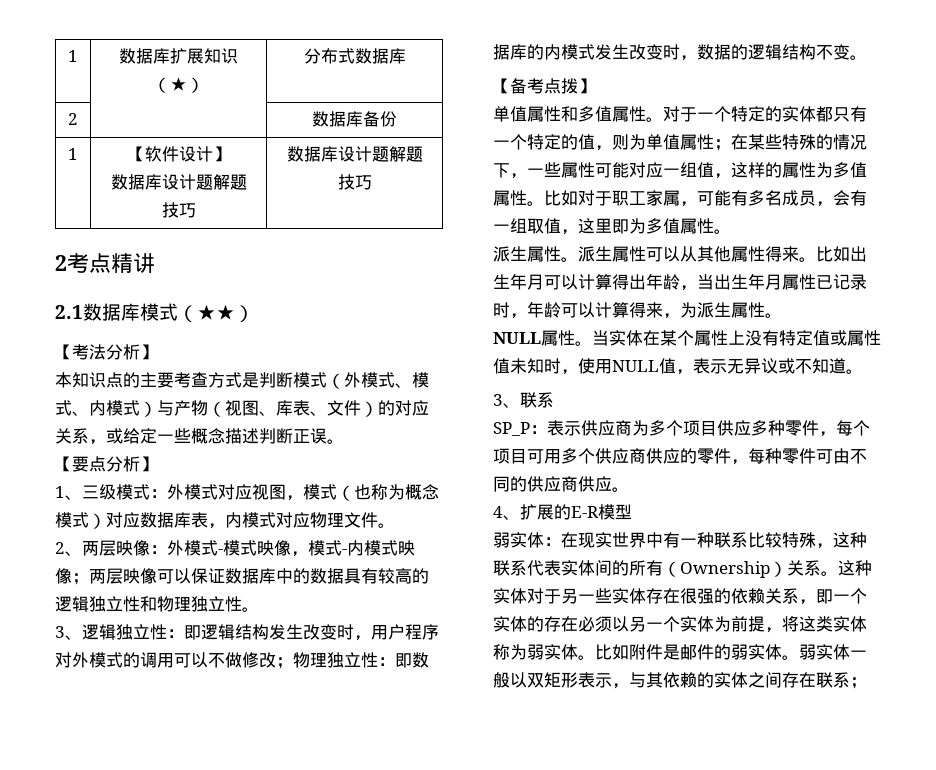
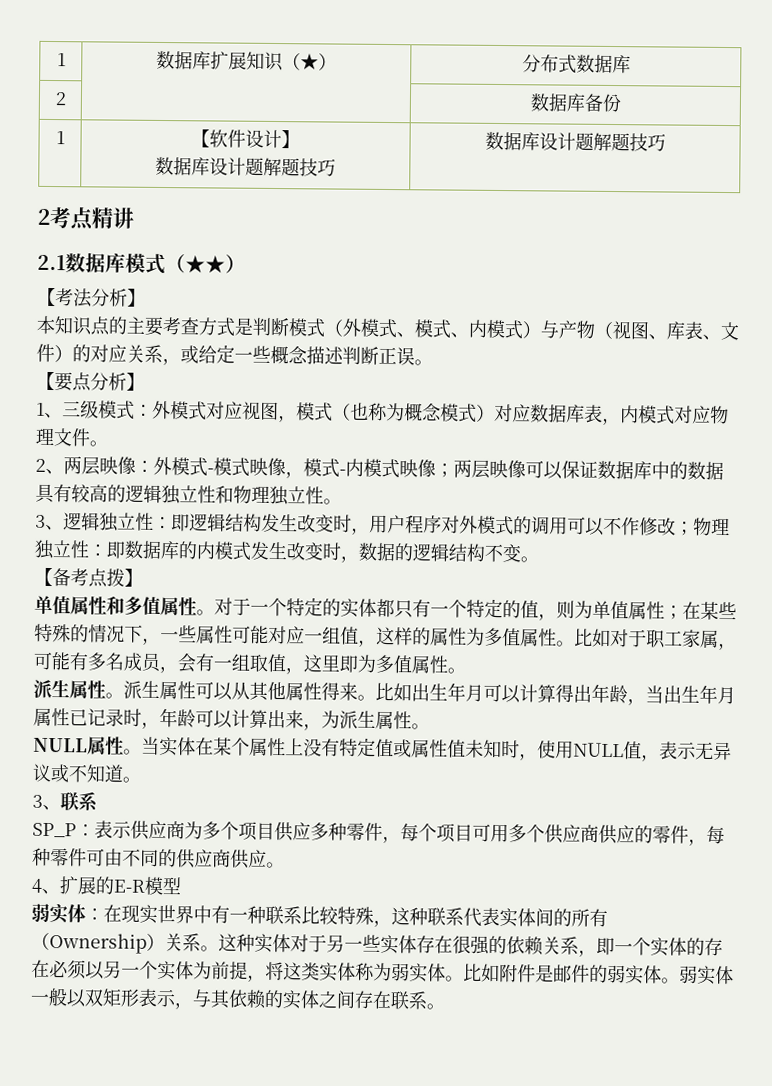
- 3、逻辑独立性：即逻辑结构发生改变时，用户程序对外模式的调用可以不做修改；物理独立性：即数据库的内模式发生改变时，数据的逻辑结构不变。
+ 3、逻辑独立性：即逻辑结构发生改变时，用户程序对外模式的调用可以不作修改；物理独立性：即数据库的内模式发生改变时，数据的逻辑结构不变。
- 比如出生年月可以计算得出年龄，当出生年月属性已记录时，年龄可以计算得来，为派生属性。
+ 比如出生年月可以计算得出年龄，当出生年月属性已记录时，年龄可以计算出来，为派生属性。
- 弱实体一般以双矩形表示，与其依赖的实体之间存在联系；
+ 弱实体一般以双矩形表示，与其依赖的实体之间存在联系。

